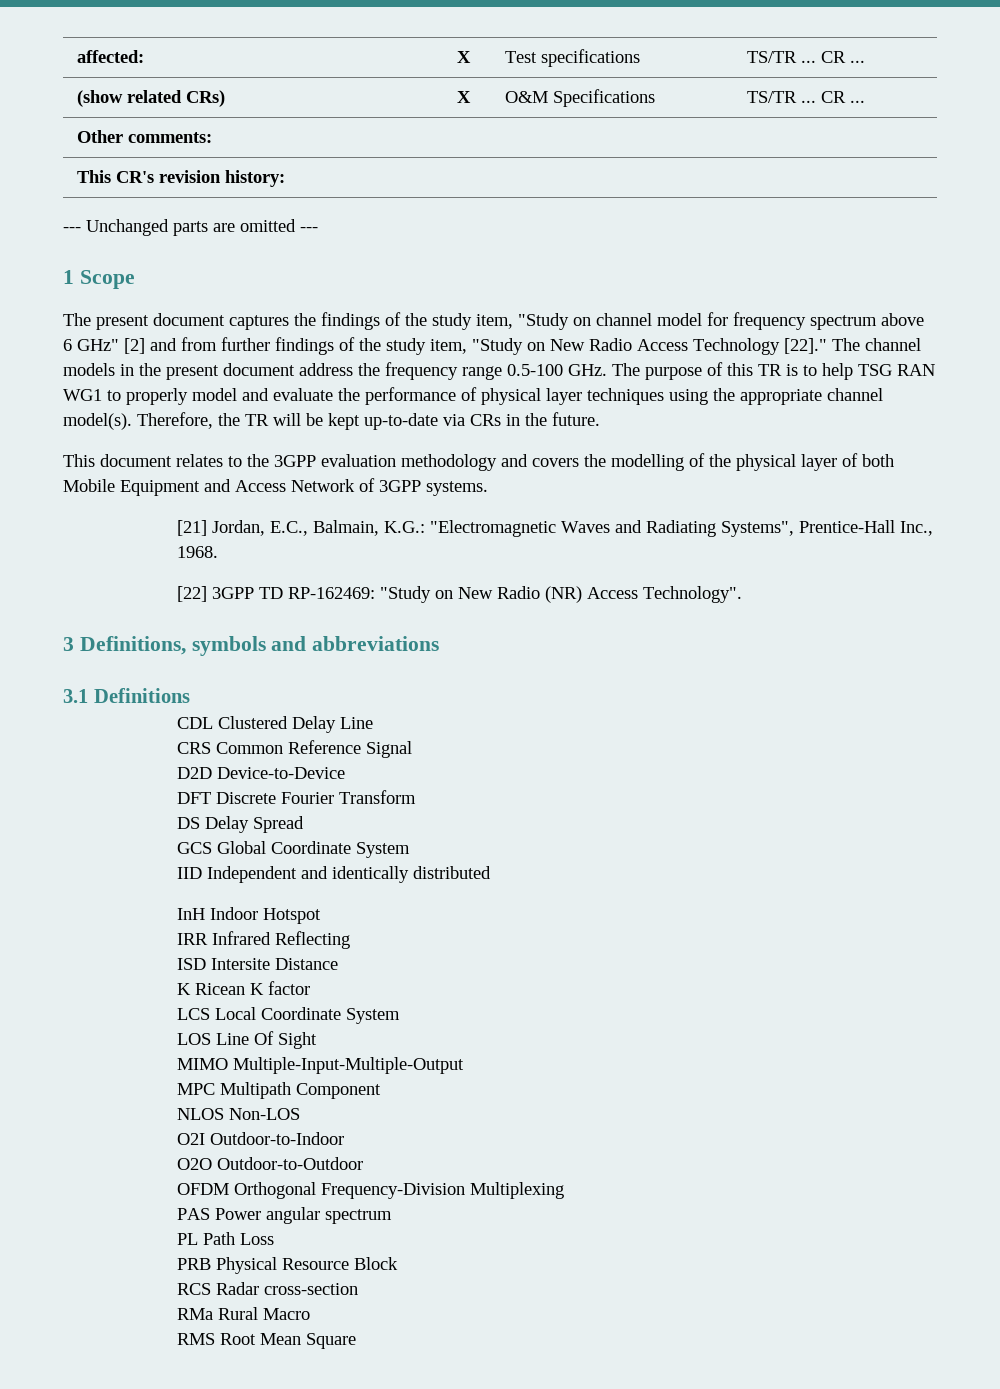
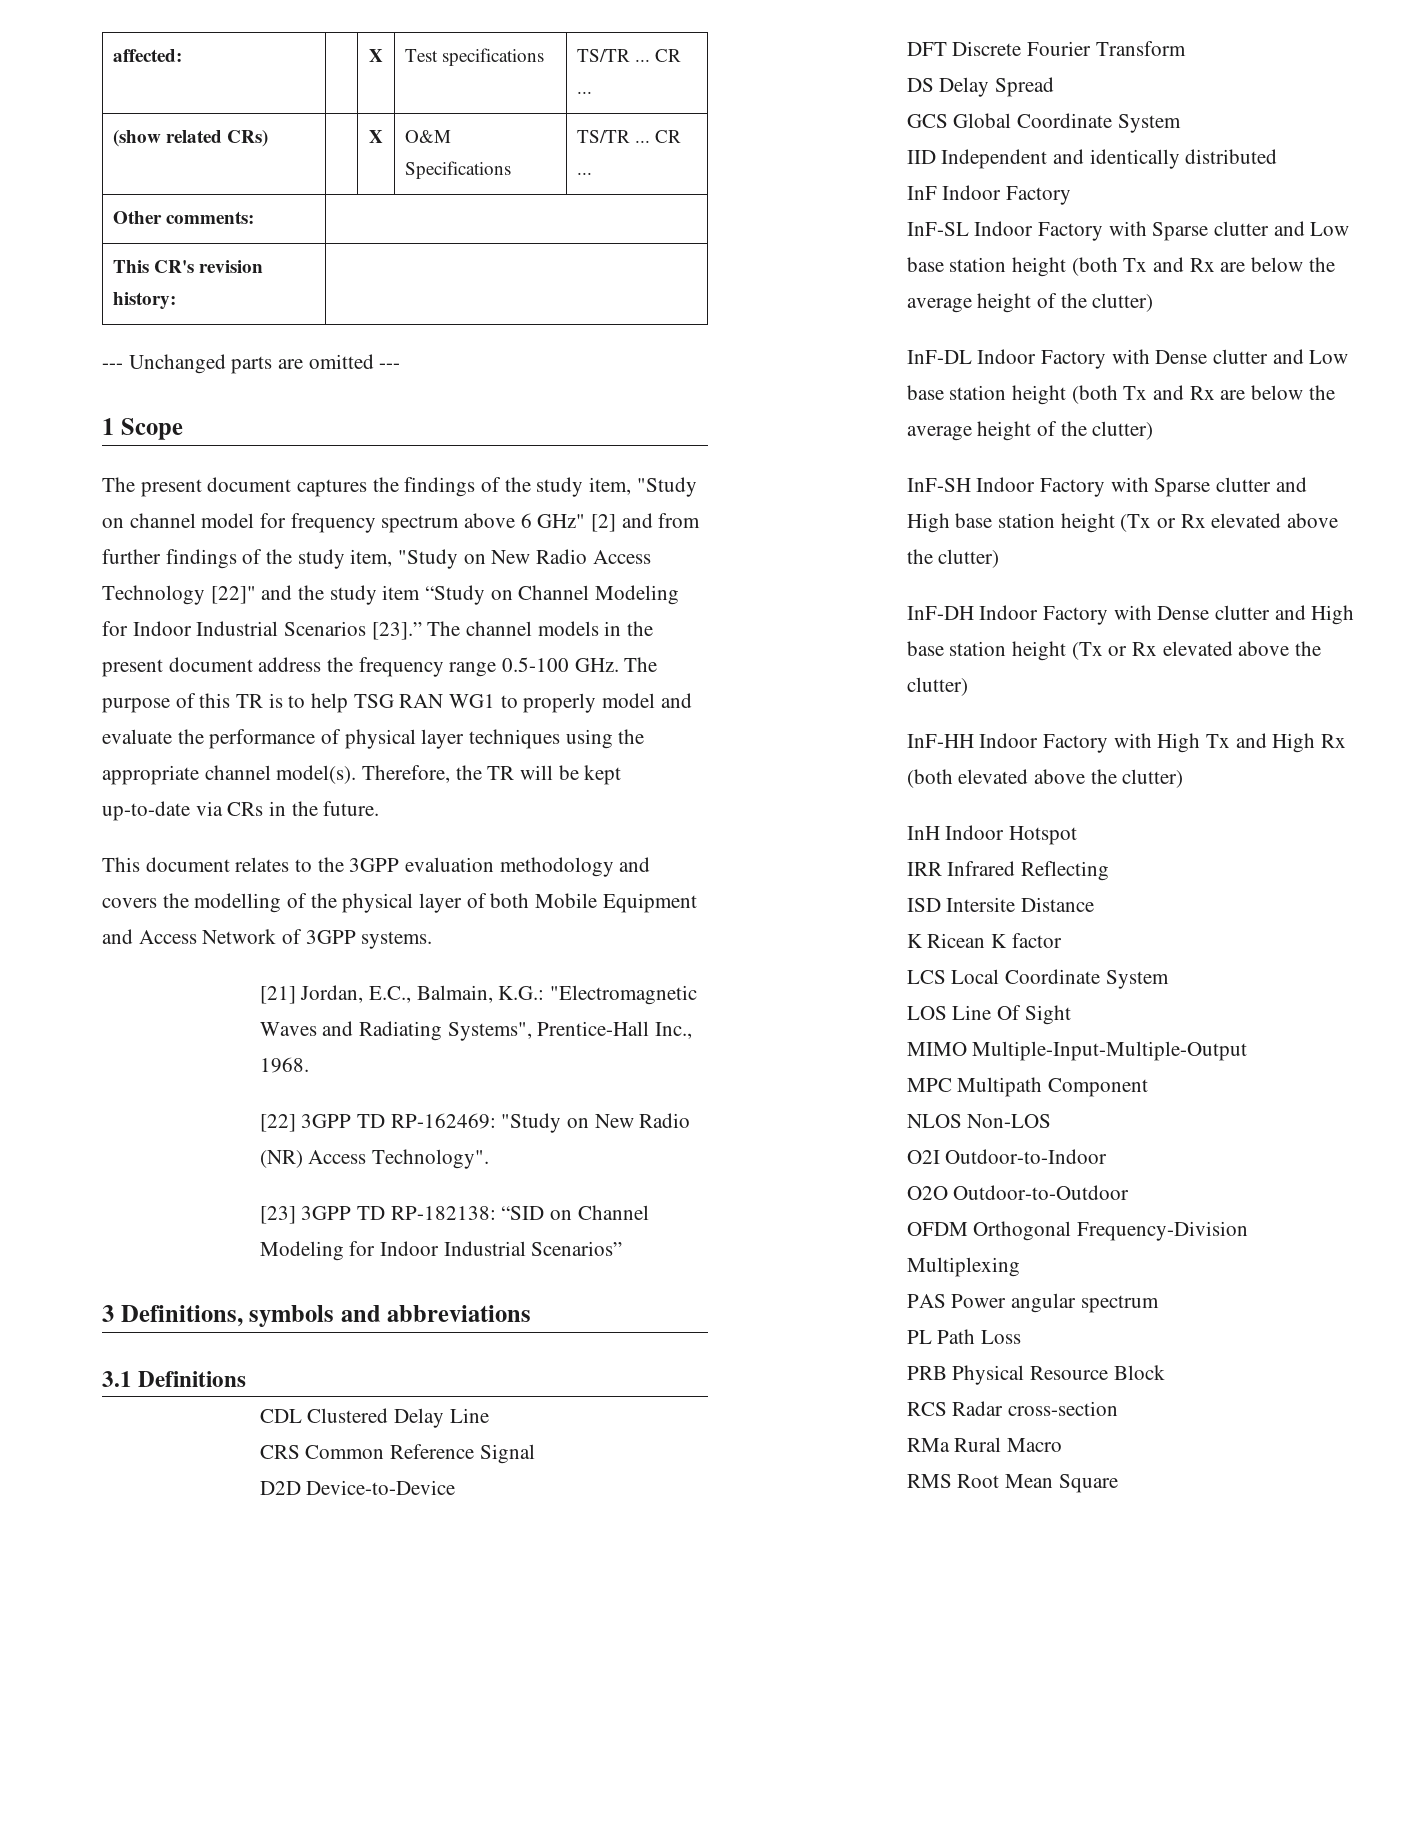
- The present document captures the findings of the study item, "Study on channel model for frequency spectrum above 6 GHz" [2] and from further findings of the study item, "Study on New Radio Access Technology [22]."
+ The present document captures the findings of the study item, "Study on channel model for frequency spectrum above 6 GHz" [2] and from further findings of the study item, "Study on New Radio Access Technology [22]" and the study item “Study on Channel Modeling for Indoor Industrial Scenarios [23].”
+ [23] 3GPP TD RP-182138: “SID on Channel Modeling for Indoor Industrial Scenarios”
+ InF Indoor Factory
+ InF-SL Indoor Factory with Sparse clutter and Low base station height (both Tx and Rx are below the average height of the clutter)
+ InF-DL Indoor Factory with Dense clutter and Low base station height (both Tx and Rx are below the average height of the clutter)
+ InF-SH Indoor Factory with Sparse clutter and High base station height (Tx or Rx elevated above the clutter)
+ InF-DH Indoor Factory with Dense clutter and High base station height (Tx or Rx elevated above the clutter)
+ InF-HH Indoor Factory with High Tx and High Rx (both elevated above the clutter)

